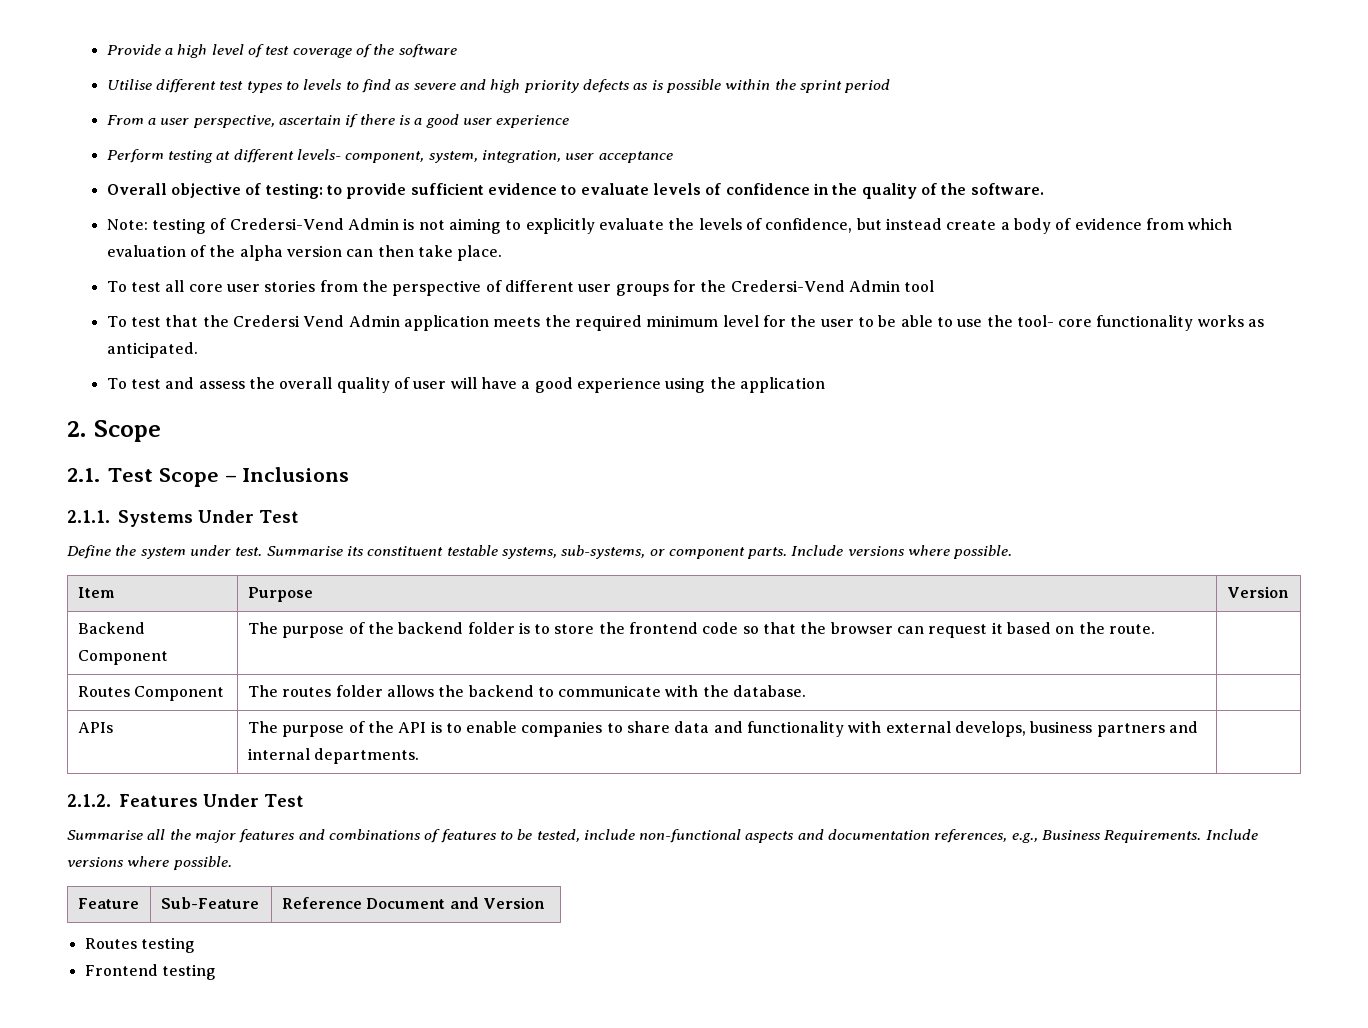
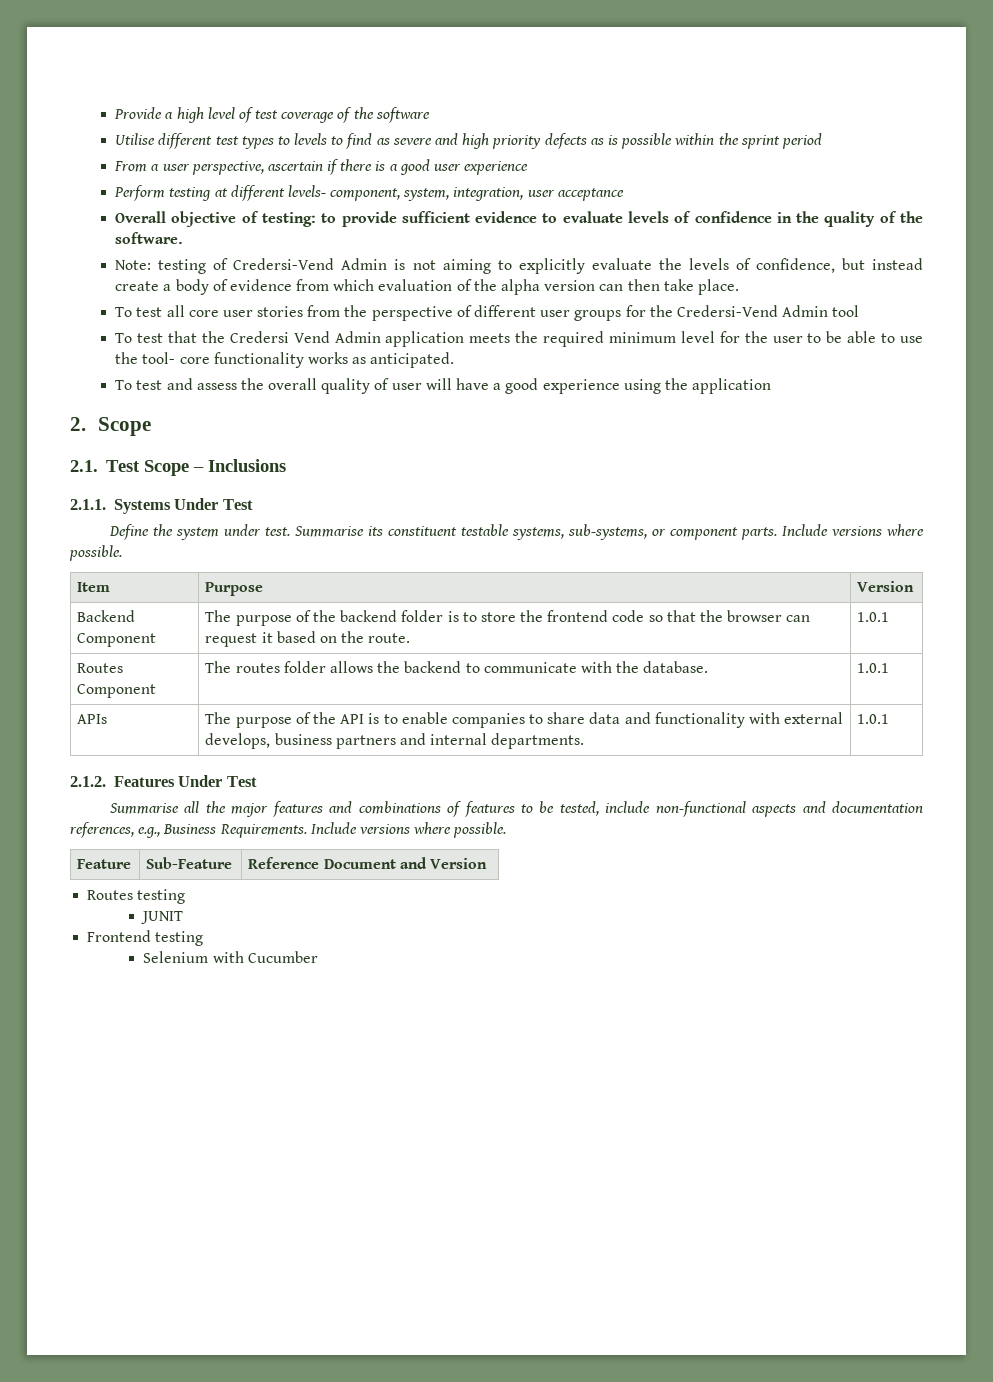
- Backend Component | The purpose of the backend folder is to store the frontend code so that the browser can request it based on the route. |
+ Backend Component | The purpose of the backend folder is to store the frontend code so that the browser can request it based on the route. | 1.0.1
- Routes Component | The routes folder allows the backend to communicate with the database. |
+ Routes Component | The routes folder allows the backend to communicate with the database. | 1.0.1
- APIs | The purpose of the API is to enable companies to share data and functionality with external develops, business partners and internal departments. |
+ APIs | The purpose of the API is to enable companies to share data and functionality with external develops, business partners and internal departments. | 1.0.1
+ JUNIT
+ Selenium with Cucumber

